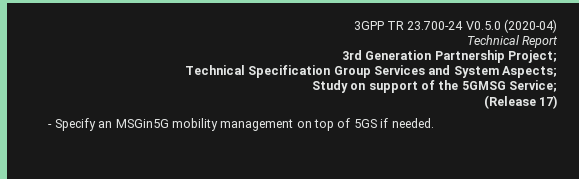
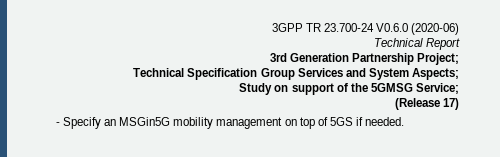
- 3GPP TR 23.700-24 V0.5.0 (2020-04)
+ 3GPP TR 23.700-24 V0.6.0 (2020-06)

